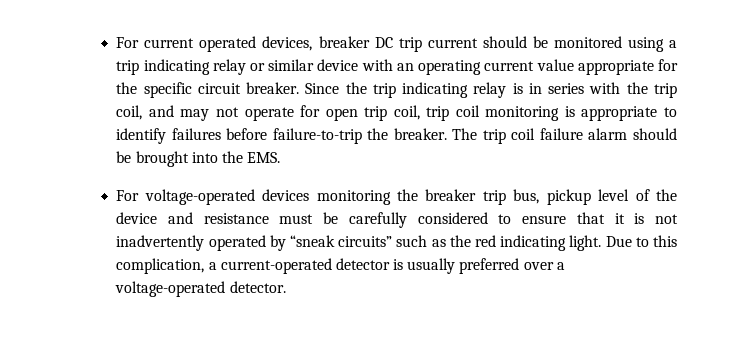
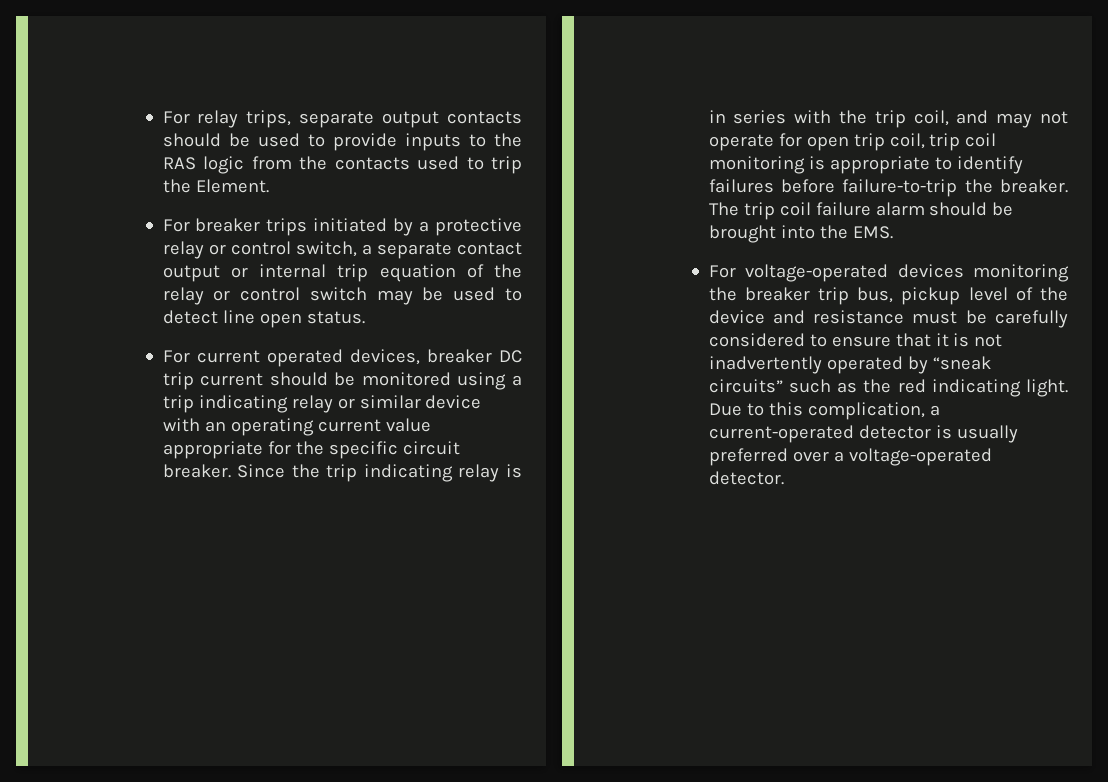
+ For relay trips, separate output contacts should be used to provide inputs to the RAS logic from the contacts used to trip the Element.
+ For breaker trips initiated by a protective relay or control switch, a separate contact output or internal trip equation of the relay or control switch may be used to detect line open status.

